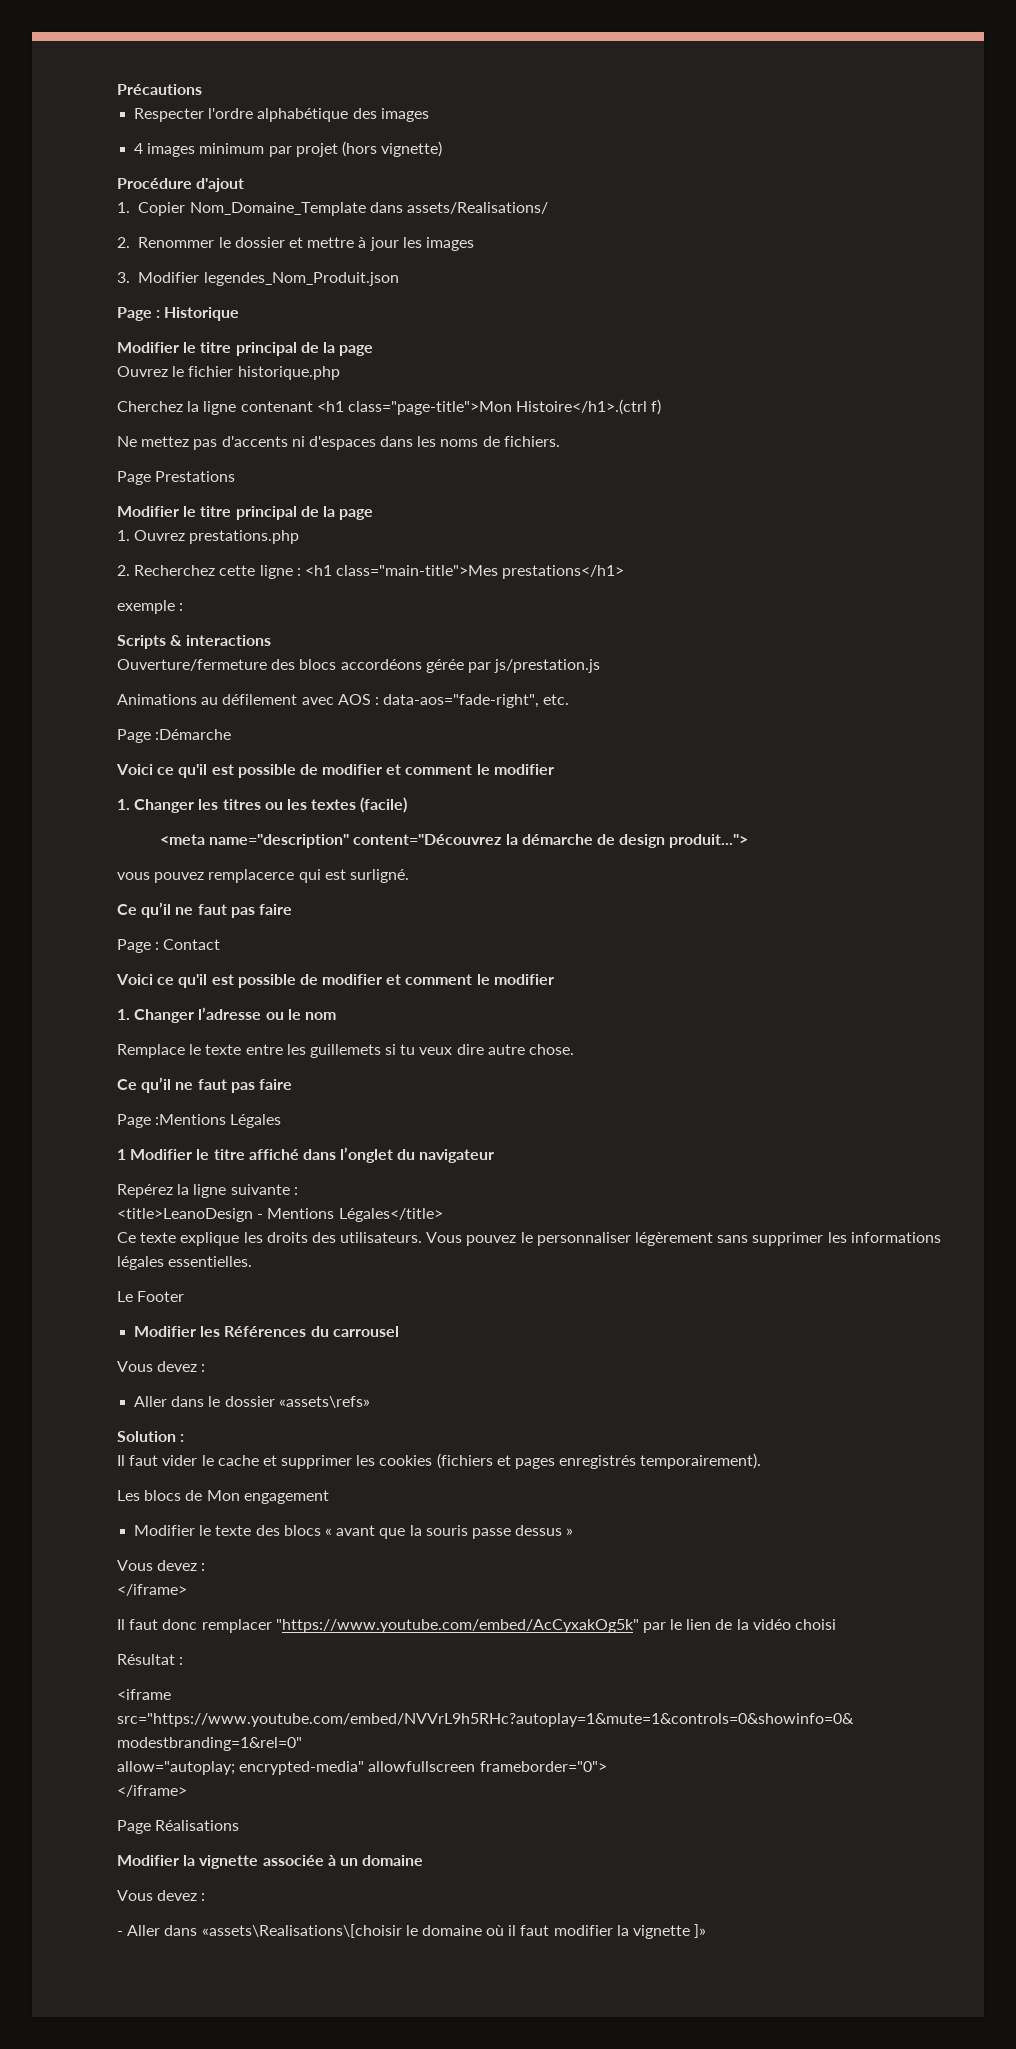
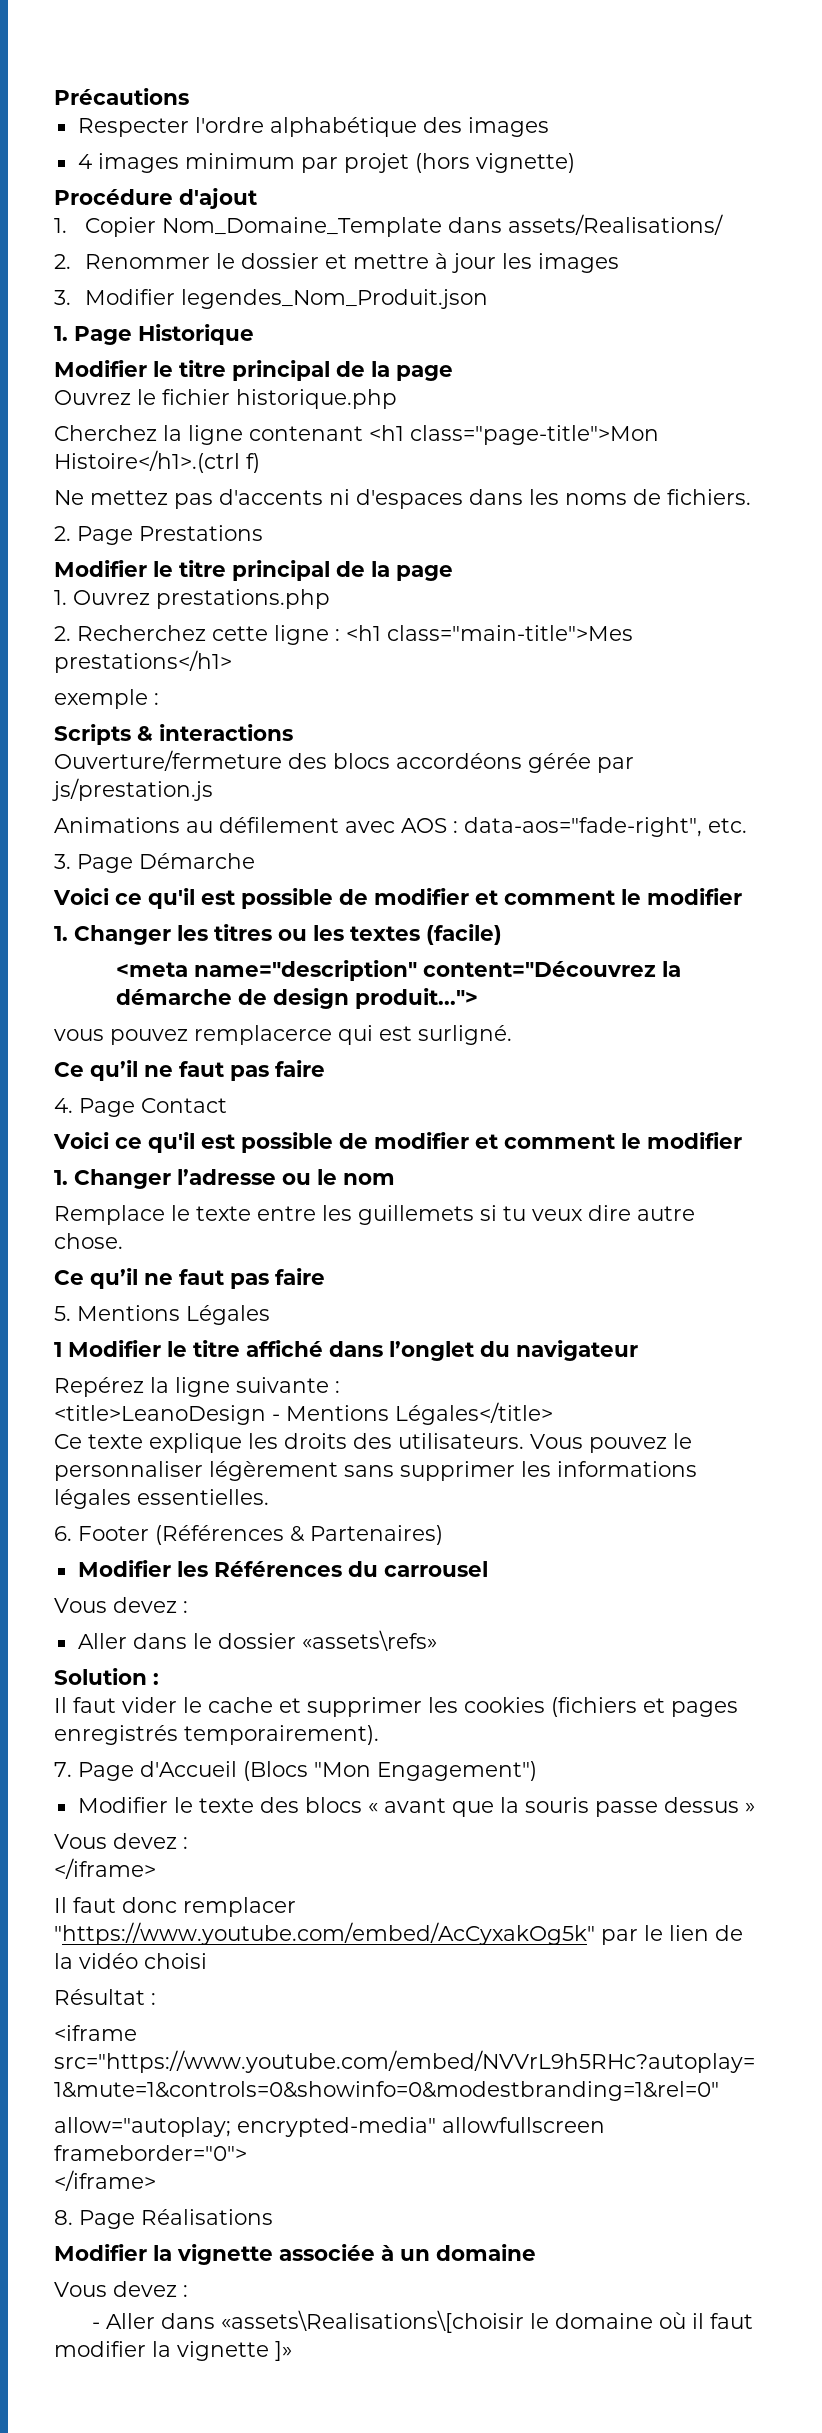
- Page : Historique
+ 1. Page Historique
- Page Prestations
+ 2. Page Prestations
- Page :Démarche
+ 3. Page Démarche
- Page : Contact
+ 4. Page Contact
- Page :Mentions Légales
+ 5. Mentions Légales
- Le Footer
+ 6. Footer (Références & Partenaires)
- Les blocs de Mon engagement
+ 7. Page d'Accueil (Blocs "Mon Engagement")
- Page Réalisations
+ 8. Page Réalisations

